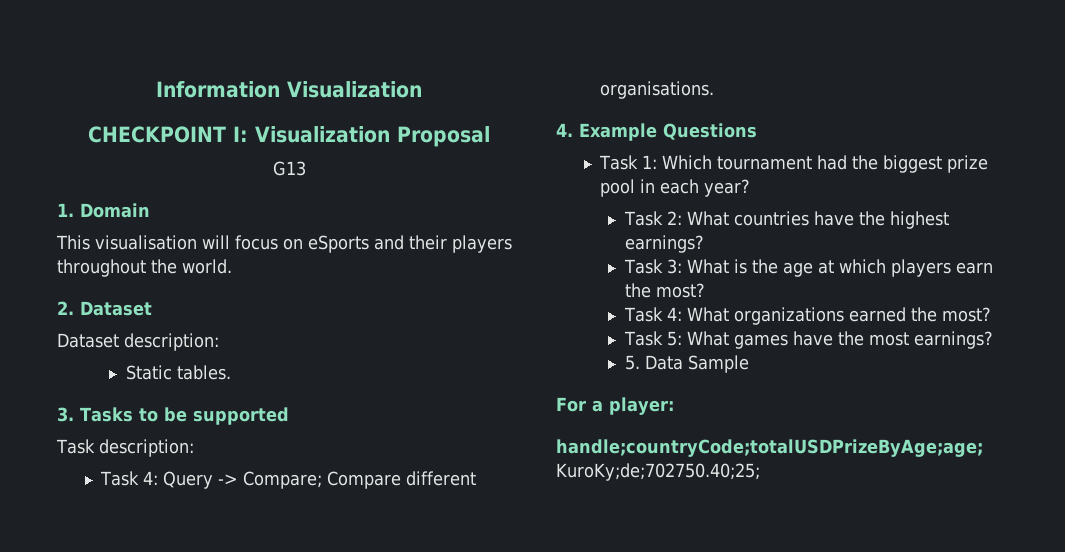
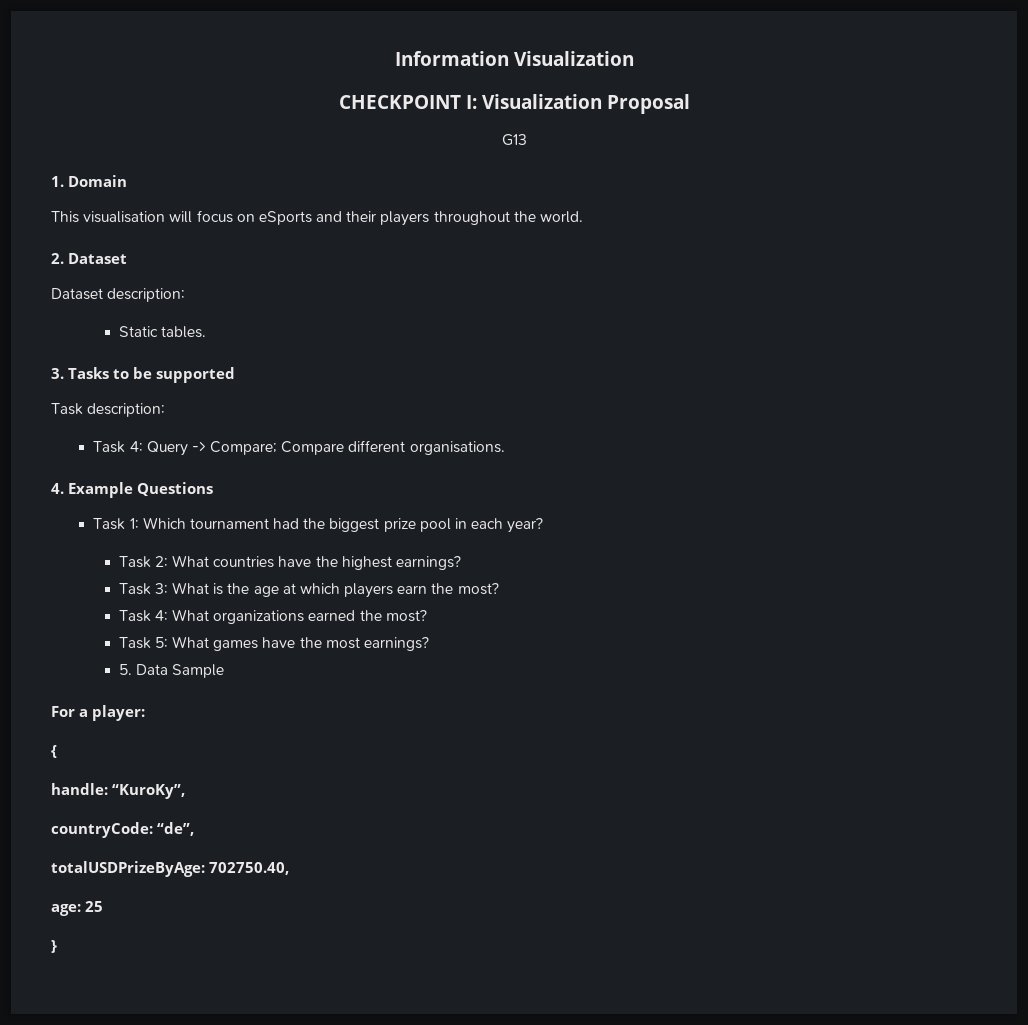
- handle;countryCode;totalUSDPrizeByAge;age;
- KuroKy;de;702750.40;25;
+ {
+ handle: “KuroKy”,
+ countryCode: “de”,
+ totalUSDPrizeByAge: 702750.40,
+ age: 25
+ }

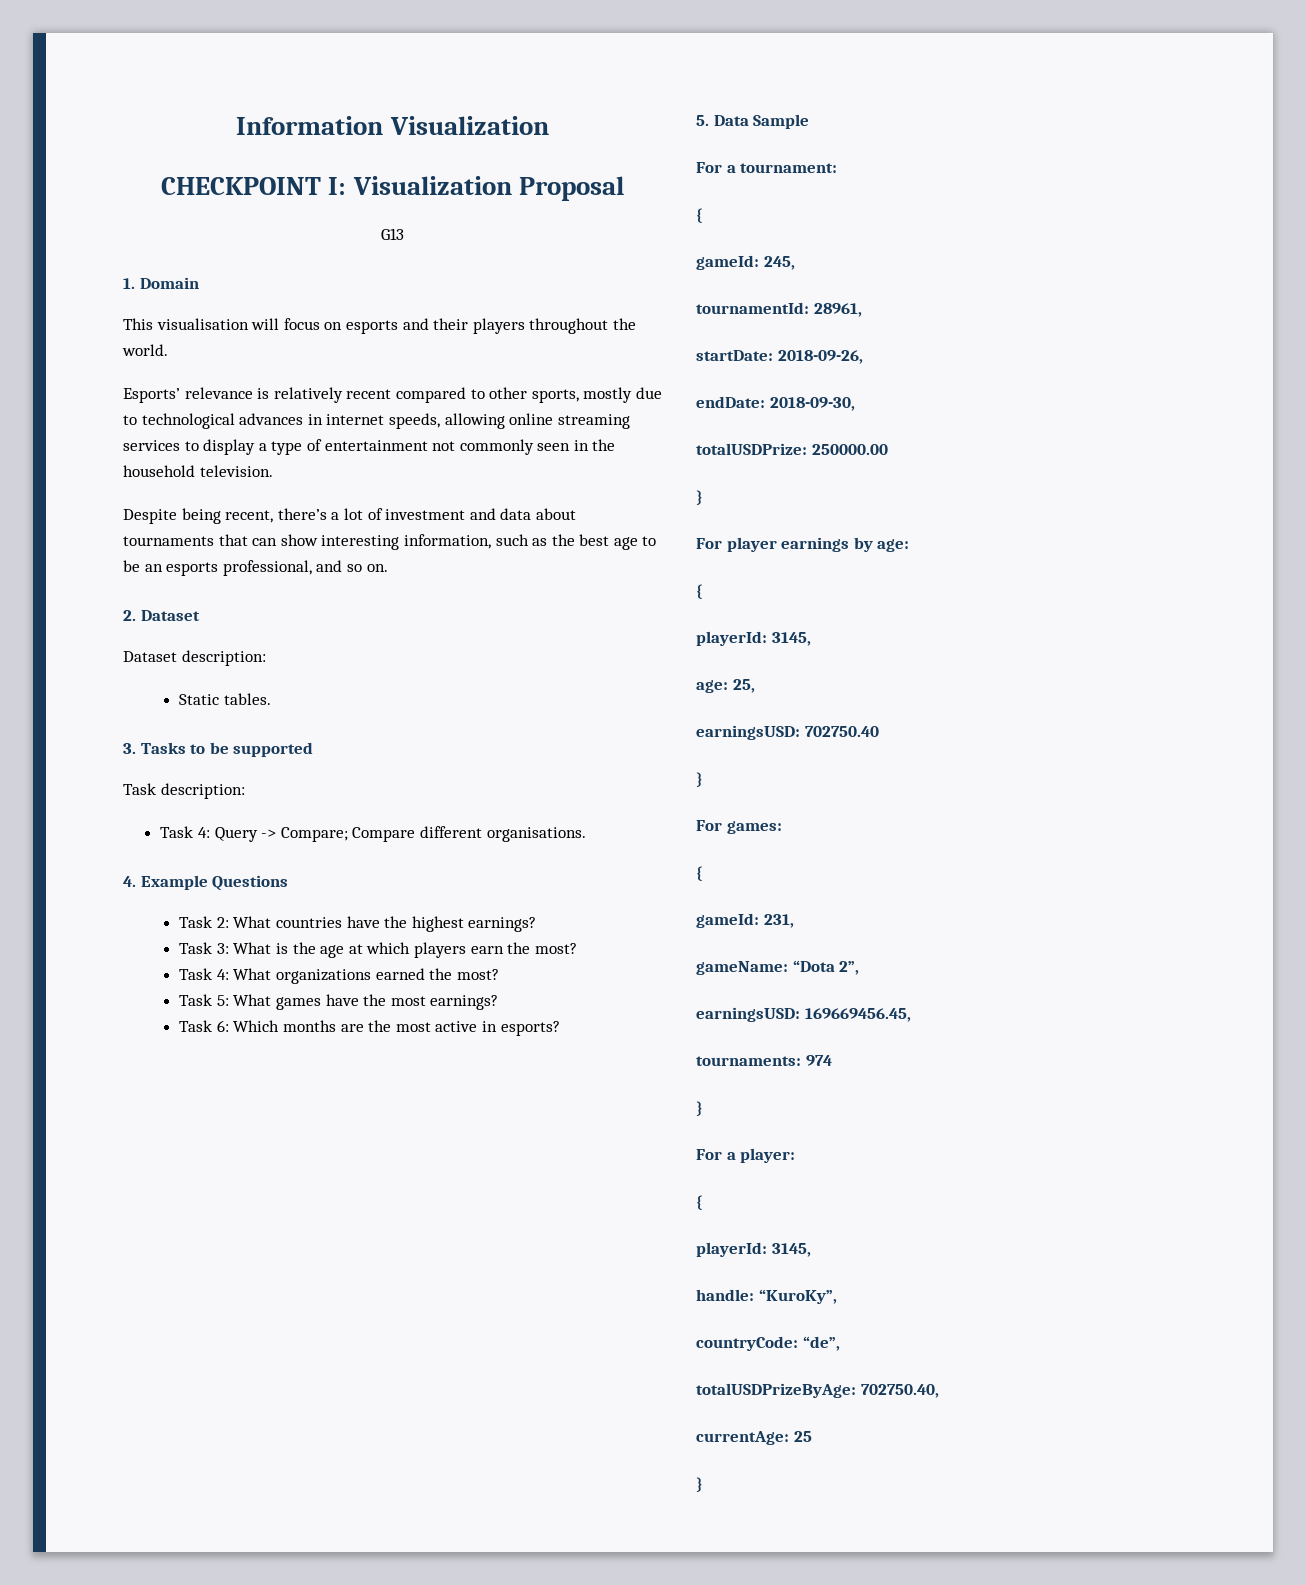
- This visualisation will focus on eSports and their players throughout the world.
+ This visualisation will focus on esports and their players throughout the world.
+ Esports’ relevance is relatively recent compared to other sports, mostly due to technological advances in internet speeds, allowing online streaming services to display a type of entertainment not commonly seen in the household television.
+ Despite being recent, there’s a lot of investment and data about tournaments that can show interesting information, such as the best age to be an esports professional, and so on.
- Task 1: Which tournament had the biggest prize pool in each year?
+ Task 6: Which months are the most active in esports?
  5. Data Sample
+ For a tournament:
+ {
+ gameId: 245,
+ tournamentId: 28961,
+ startDate: 2018-09-26,
+ endDate: 2018-09-30,
+ totalUSDPrize: 250000.00
+ }
+ For player earnings by age:
+ {
+ playerId: 3145,
+ age: 25,
+ earningsUSD: 702750.40
+ }
+ For games:
+ {
+ gameId: 231,
+ gameName: “Dota 2”,
+ earningsUSD: 169669456.45,
+ tournaments: 974
+ }
  For a player:
  {
+ playerId: 3145,
- age: 25
+ currentAge: 25

